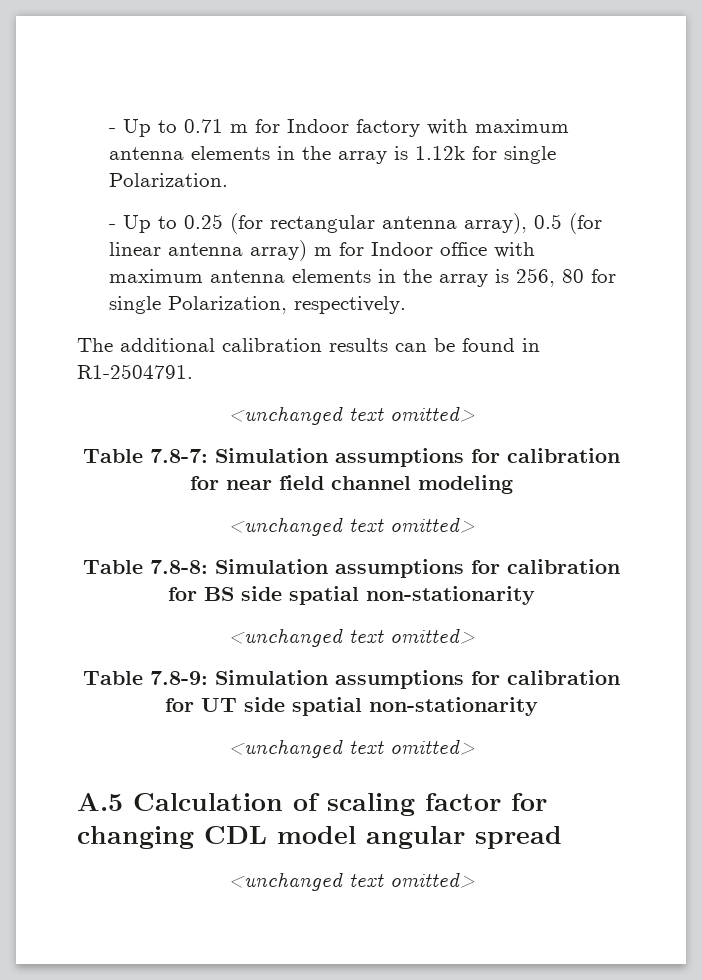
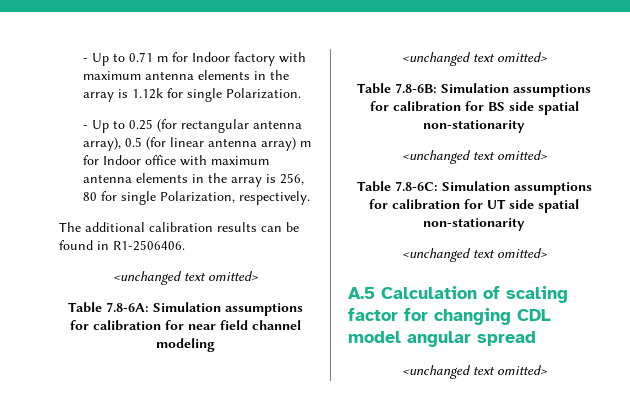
- The additional calibration results can be found in R1-2504791.
+ The additional calibration results can be found in R1-2506406.
  <unchanged text omitted>
- Table 7.8-7: Simulation assumptions for calibration for near field channel modeling
+ Table 7.8-6A: Simulation assumptions for calibration for near field channel modeling
- Table 7.8-8: Simulation assumptions for calibration for BS side spatial non-stationarity
+ Table 7.8-6B: Simulation assumptions for calibration for BS side spatial non-stationarity
- Table 7.8-9: Simulation assumptions for calibration for UT side spatial non-stationarity
+ Table 7.8-6C: Simulation assumptions for calibration for UT side spatial non-stationarity

